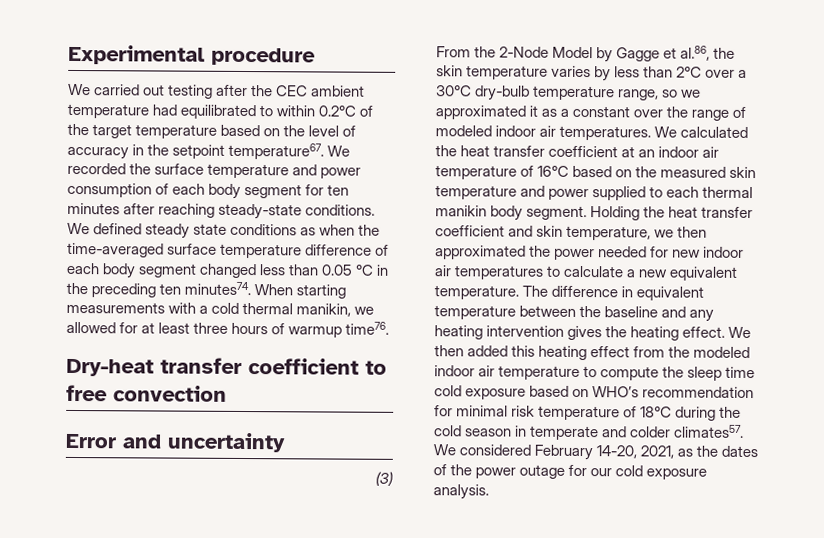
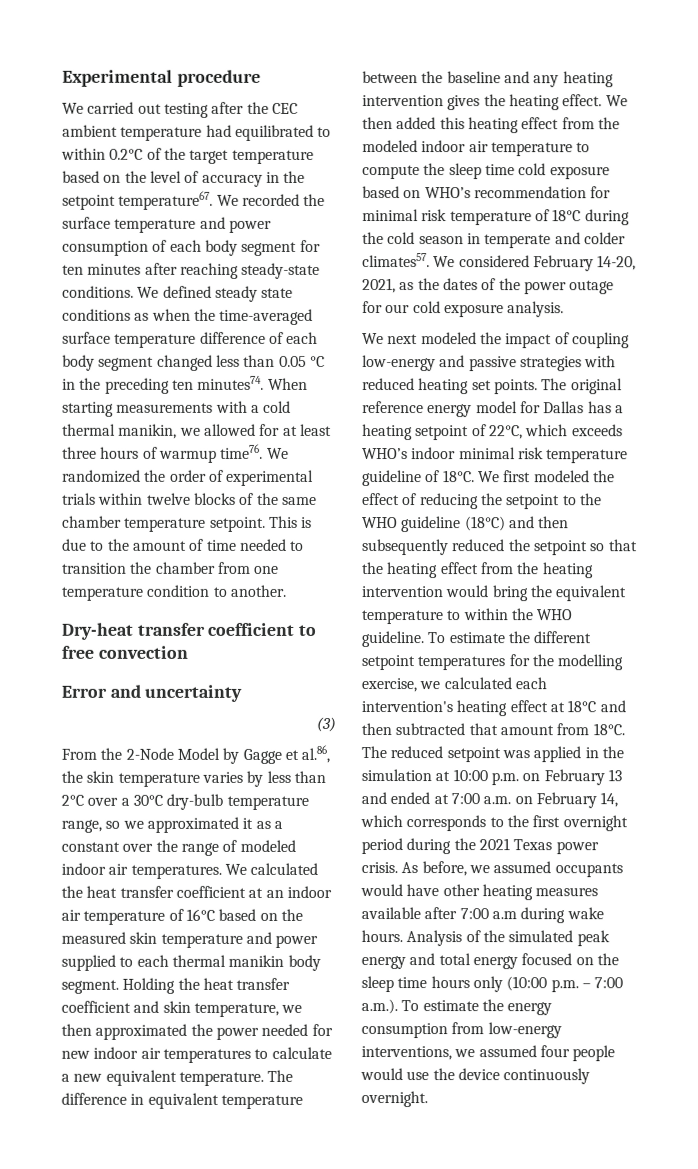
+ We randomized the order of experimental trials within twelve blocks of the same chamber temperature setpoint. This is due to the amount of time needed to transition the chamber from one temperature condition to another.
+ We next modeled the impact of coupling low-energy and passive strategies with reduced heating set points. The original reference energy model for Dallas has a heating setpoint of 22°C, which exceeds WHO’s indoor minimal risk temperature guideline of 18°C. We first modeled the effect of reducing the setpoint to the WHO guideline (18°C) and then subsequently reduced the setpoint so that the heating effect from the heating intervention would bring the equivalent temperature to within the WHO guideline. To estimate the different setpoint temperatures for the modelling exercise, we calculated each intervention's heating effect at 18°C and then subtracted that amount from 18°C. The reduced setpoint was applied in the simulation at 10:00 p.m. on February 13 and ended at 7:00 a.m. on February 14, which corresponds to the first overnight period during the 2021 Texas power crisis. As before, we assumed occupants would have other heating measures available after 7:00 a.m during wake hours. Analysis of the simulated peak energy and total energy focused on the sleep time hours only (10:00 p.m. – 7:00 a.m.). To estimate the energy consumption from low-energy interventions, we assumed four people would use the device continuously overnight.

